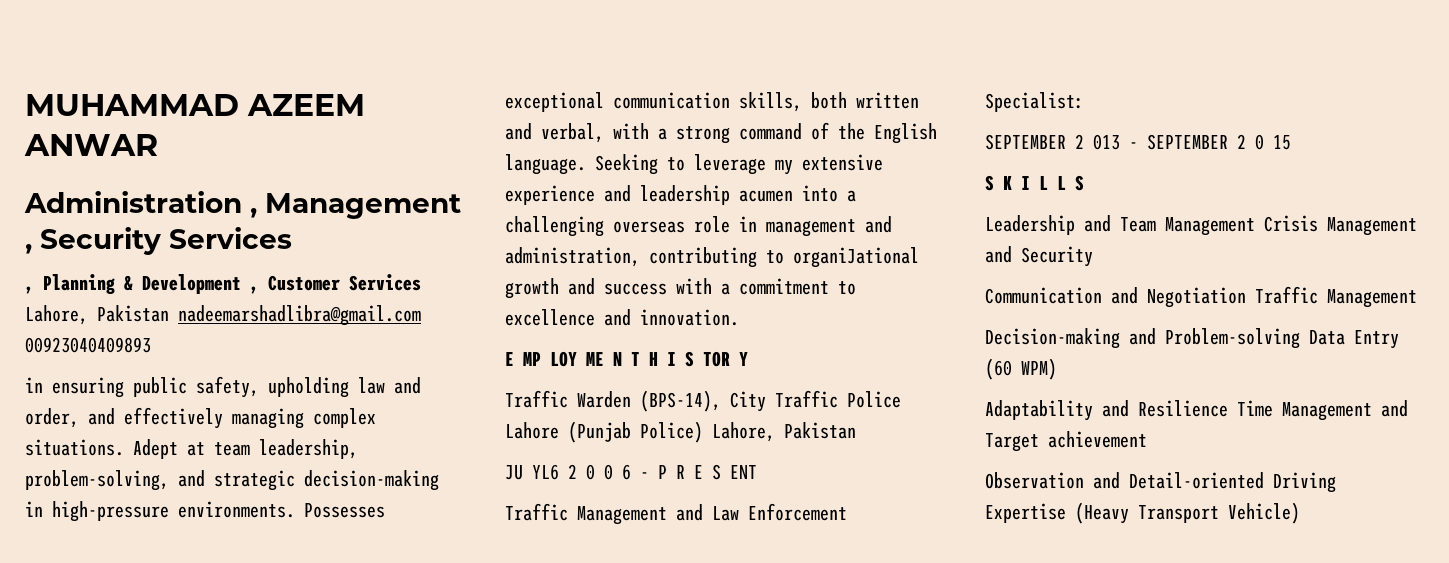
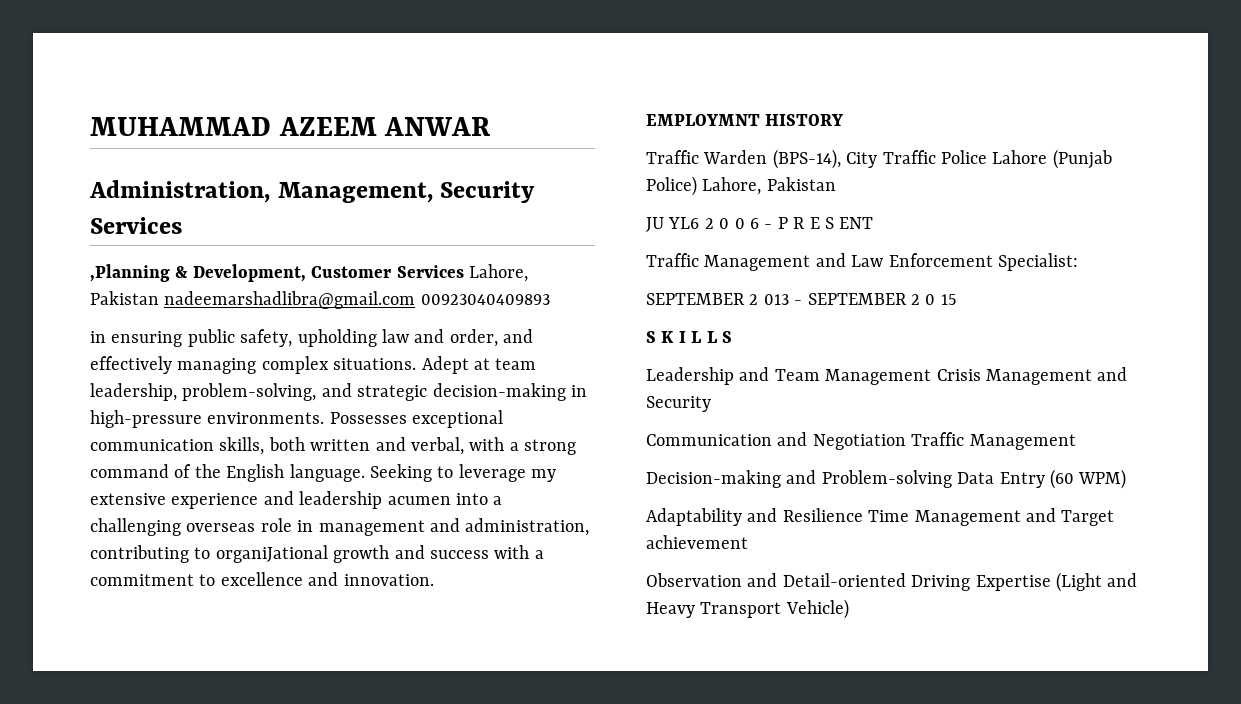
- Administration , Management , Security Services
- , Planning & Development , Customer Services Lahore, Pakistan nadeemarshadlibra@gmail.com 00923040409893
+ Administration, Management, Security Services
+ ,Planning & Development, Customer Services Lahore, Pakistan nadeemarshadlibra@gmail.com 00923040409893
- E MP LOY ME N T H I S TOR Y
+ EMPLOYMNT HISTORY
- Observation and Detail-oriented Driving Expertise (Heavy Transport Vehicle)
+ Observation and Detail-oriented Driving Expertise (Light and Heavy Transport Vehicle)

